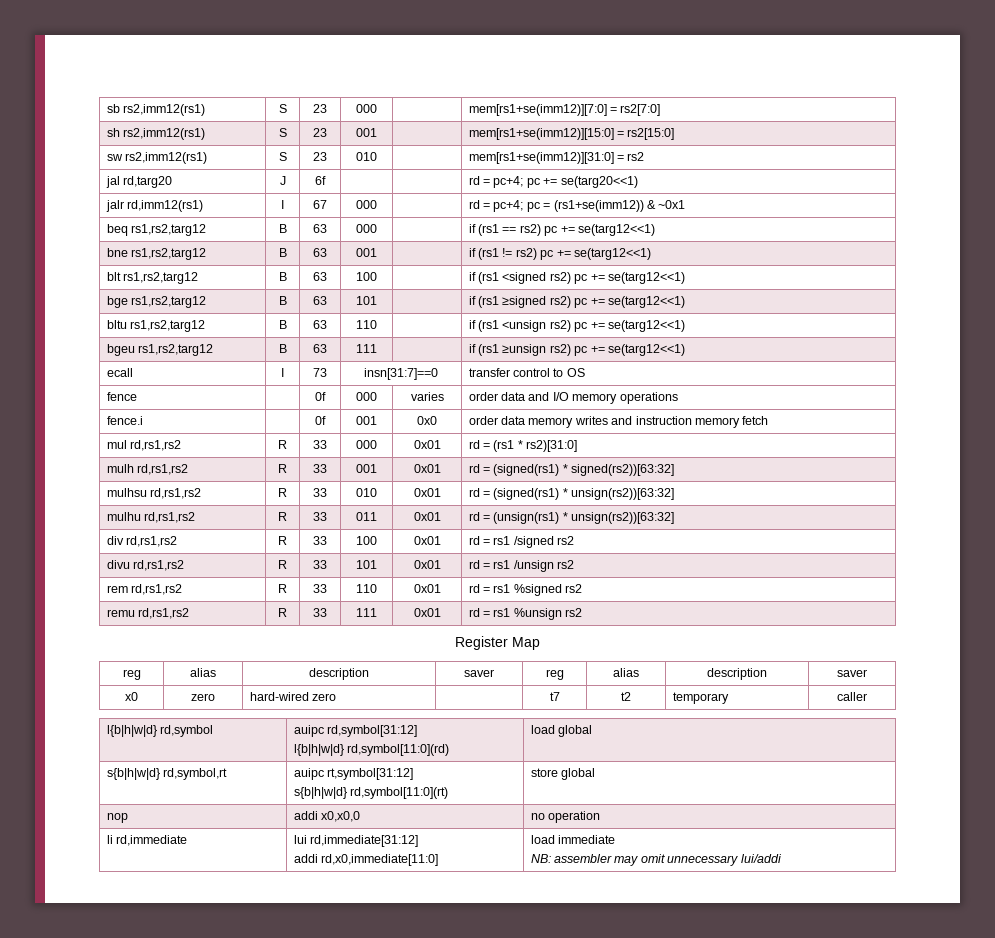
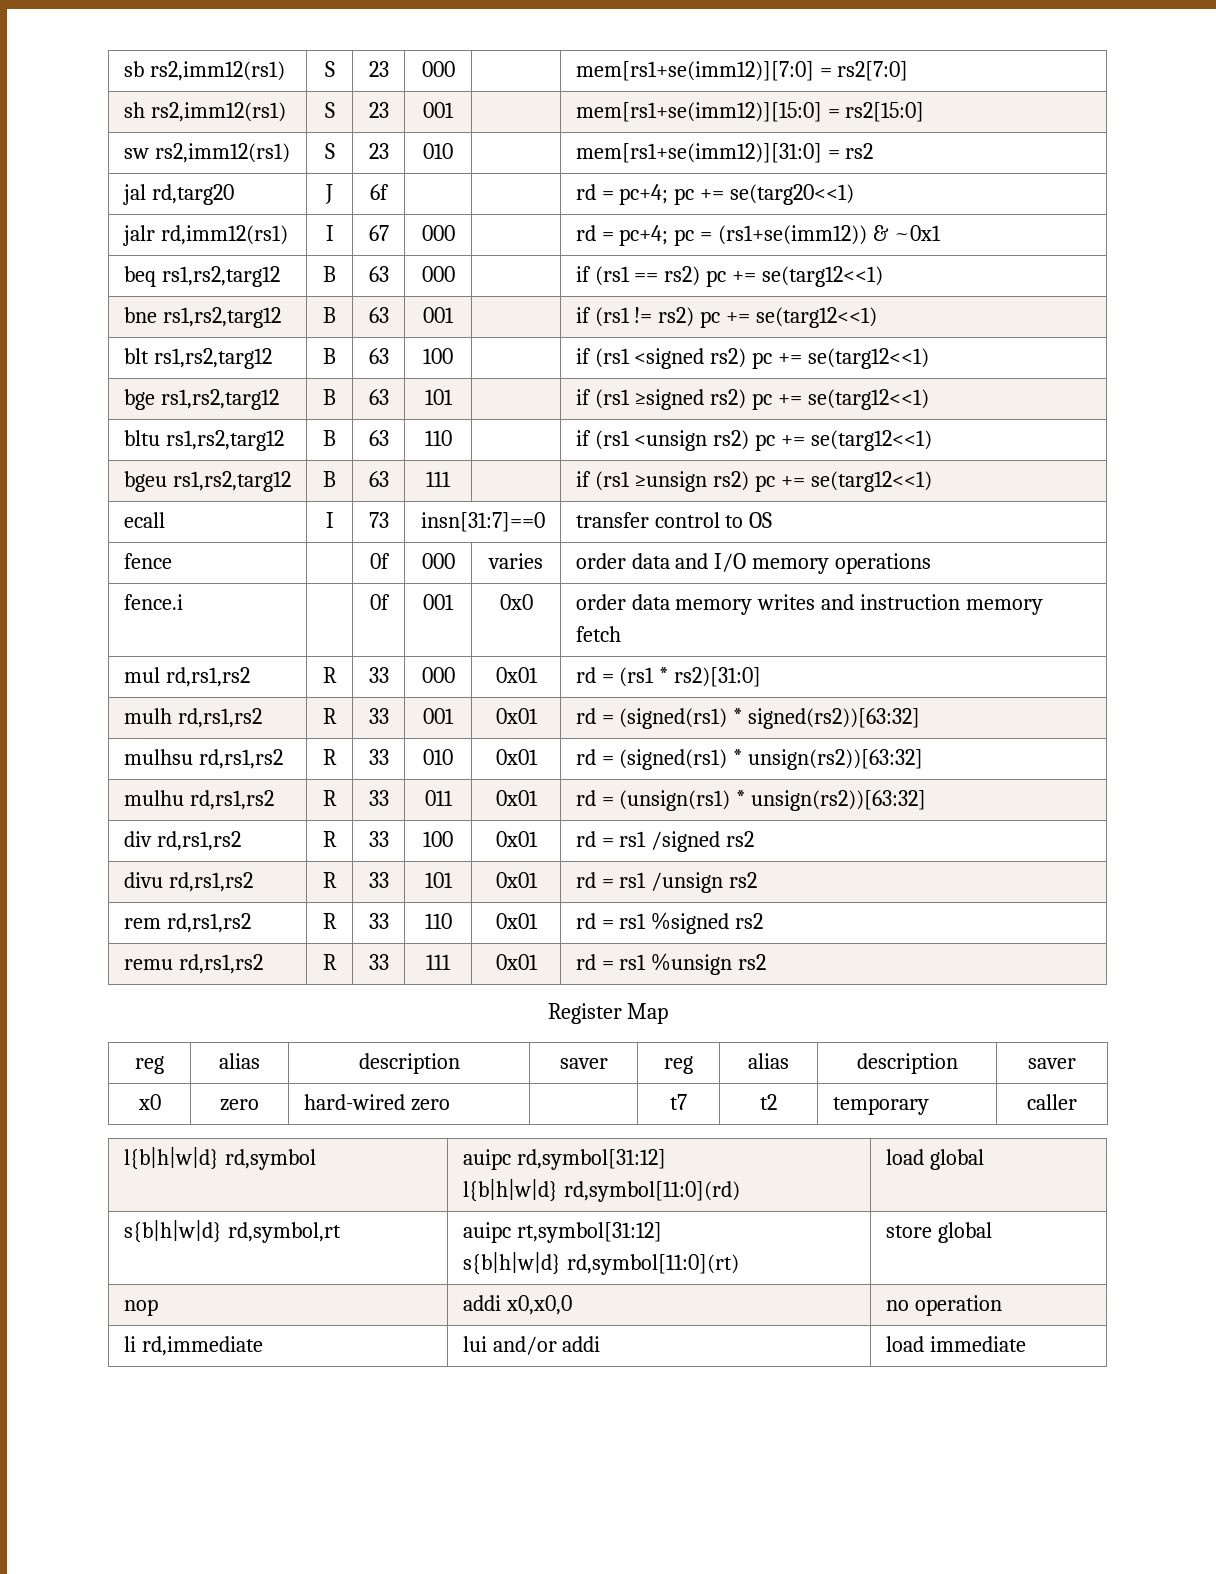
- li rd,immediate | lui rd,immediate[31:12]
- addi rd,x0,immediate[11:0] | load immediate
- NB: assembler may omit unnecessary lui/addi
+ li rd,immediate | lui and/or addi | load immediate

